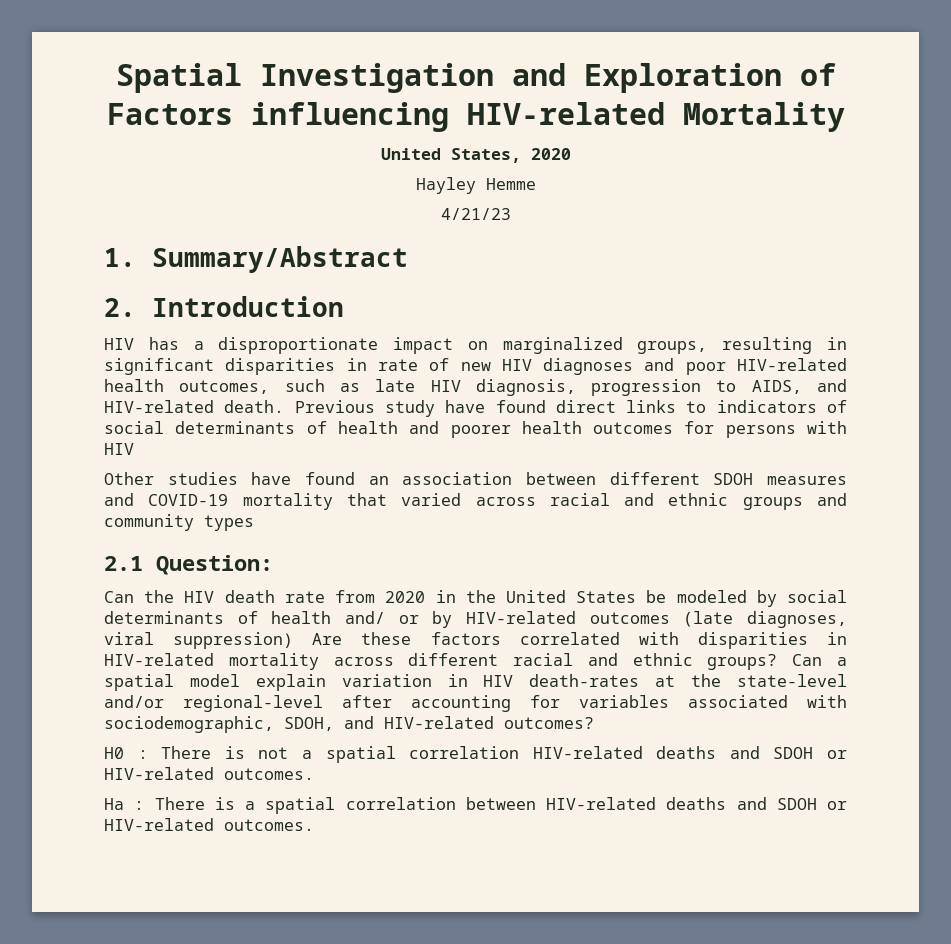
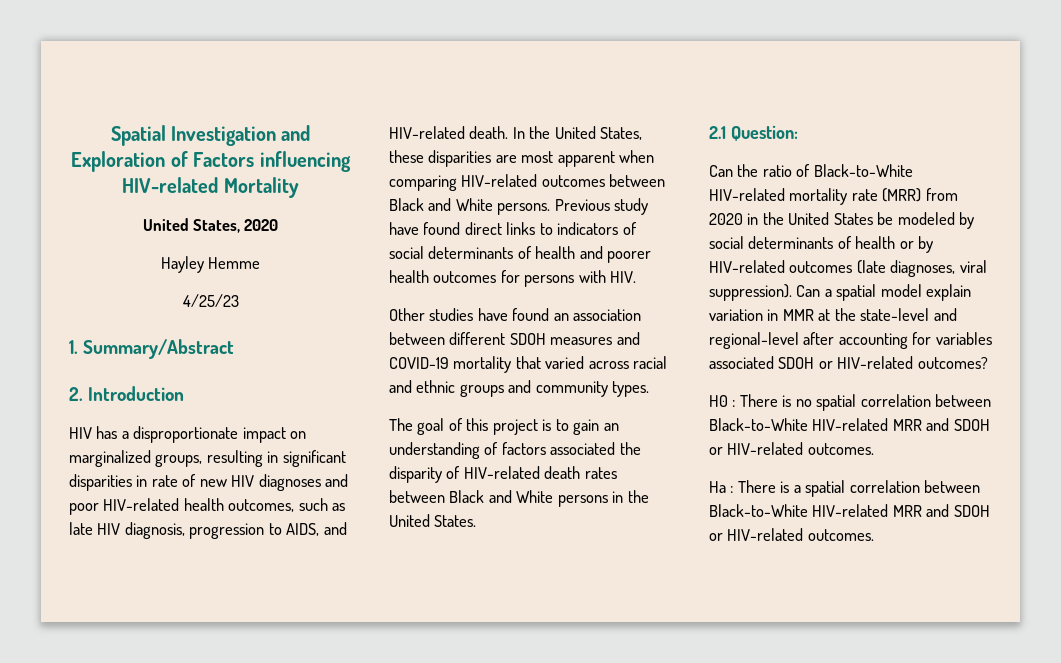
- 4/21/23
+ 4/25/23
+ In the United States, these disparities are most apparent when comparing HIV-related outcomes between Black and White persons.
- Previous study have found direct links to indicators of social determinants of health and poorer health outcomes for persons with HIV
+ Previous study have found direct links to indicators of social determinants of health and poorer health outcomes for persons with HIV.
- Other studies have found an association between different SDOH measures and COVID-19 mortality that varied across racial and ethnic groups and community types
+ Other studies have found an association between different SDOH measures and COVID-19 mortality that varied across racial and ethnic groups and community types.
+ The goal of this project is to gain an understanding of factors associated the disparity of HIV-related death rates between Black and White persons in the United States.
  2.1 Question:
- Can the HIV death rate from 2020 in the United States be modeled by social determinants of health and/ or by HIV-related outcomes (late diagnoses, viral suppression) Are these factors correlated with disparities in HIV-related mortality across different racial and ethnic groups?
+ Can the ratio of Black-to-White HIV-related mortality rate (MRR) from 2020 in the United States be modeled by social determinants of health or by HIV-related outcomes (late diagnoses, viral suppression).
- Can a spatial model explain variation in HIV death-rates at the state-level and/or regional-level after accounting for variables associated with sociodemographic, SDOH, and HIV-related outcomes?
+ Can a spatial model explain variation in MMR at the state-level and regional-level after accounting for variables associated SDOH or HIV-related outcomes?
- H0 : There is not a spatial correlation HIV-related deaths and SDOH or HIV-related outcomes.
+ H0 : There is no spatial correlation between Black-to-White HIV-related MRR and SDOH or HIV-related outcomes.
- Ha : There is a spatial correlation between HIV-related deaths and SDOH or HIV-related outcomes.
+ Ha : There is a spatial correlation between Black-to-White HIV-related MRR and SDOH or HIV-related outcomes.

